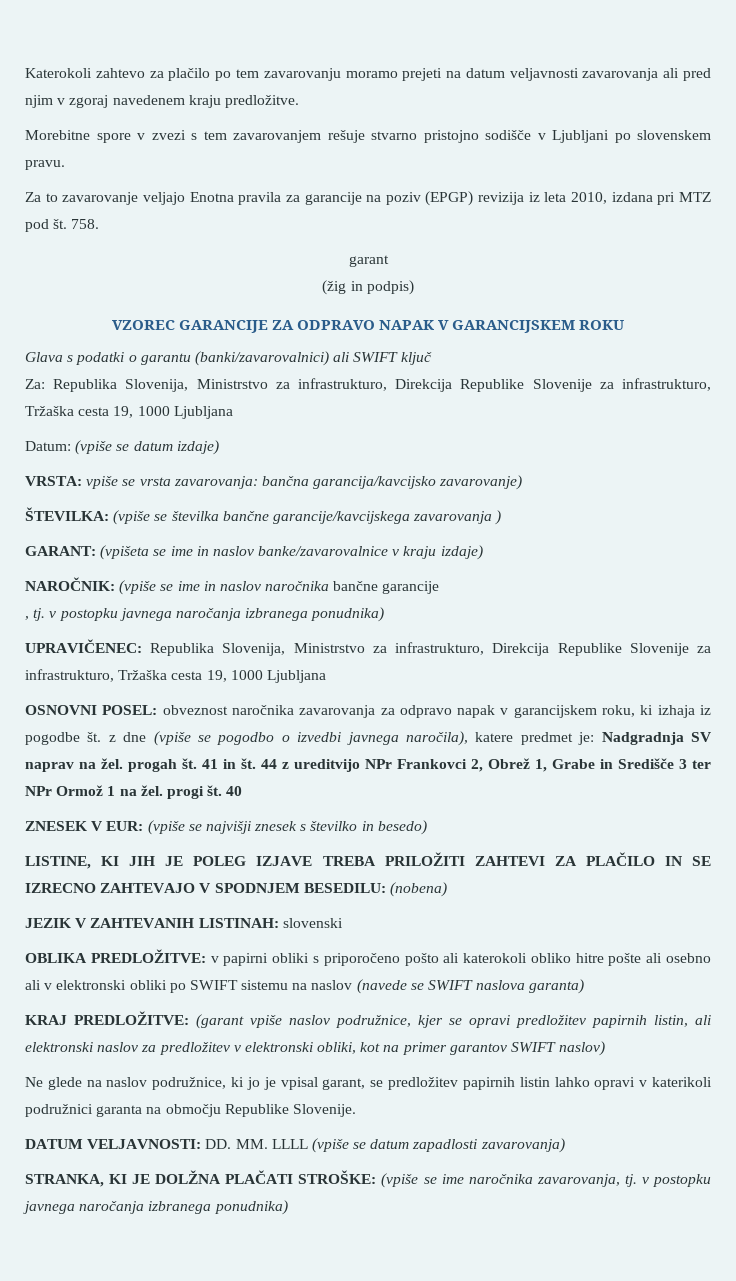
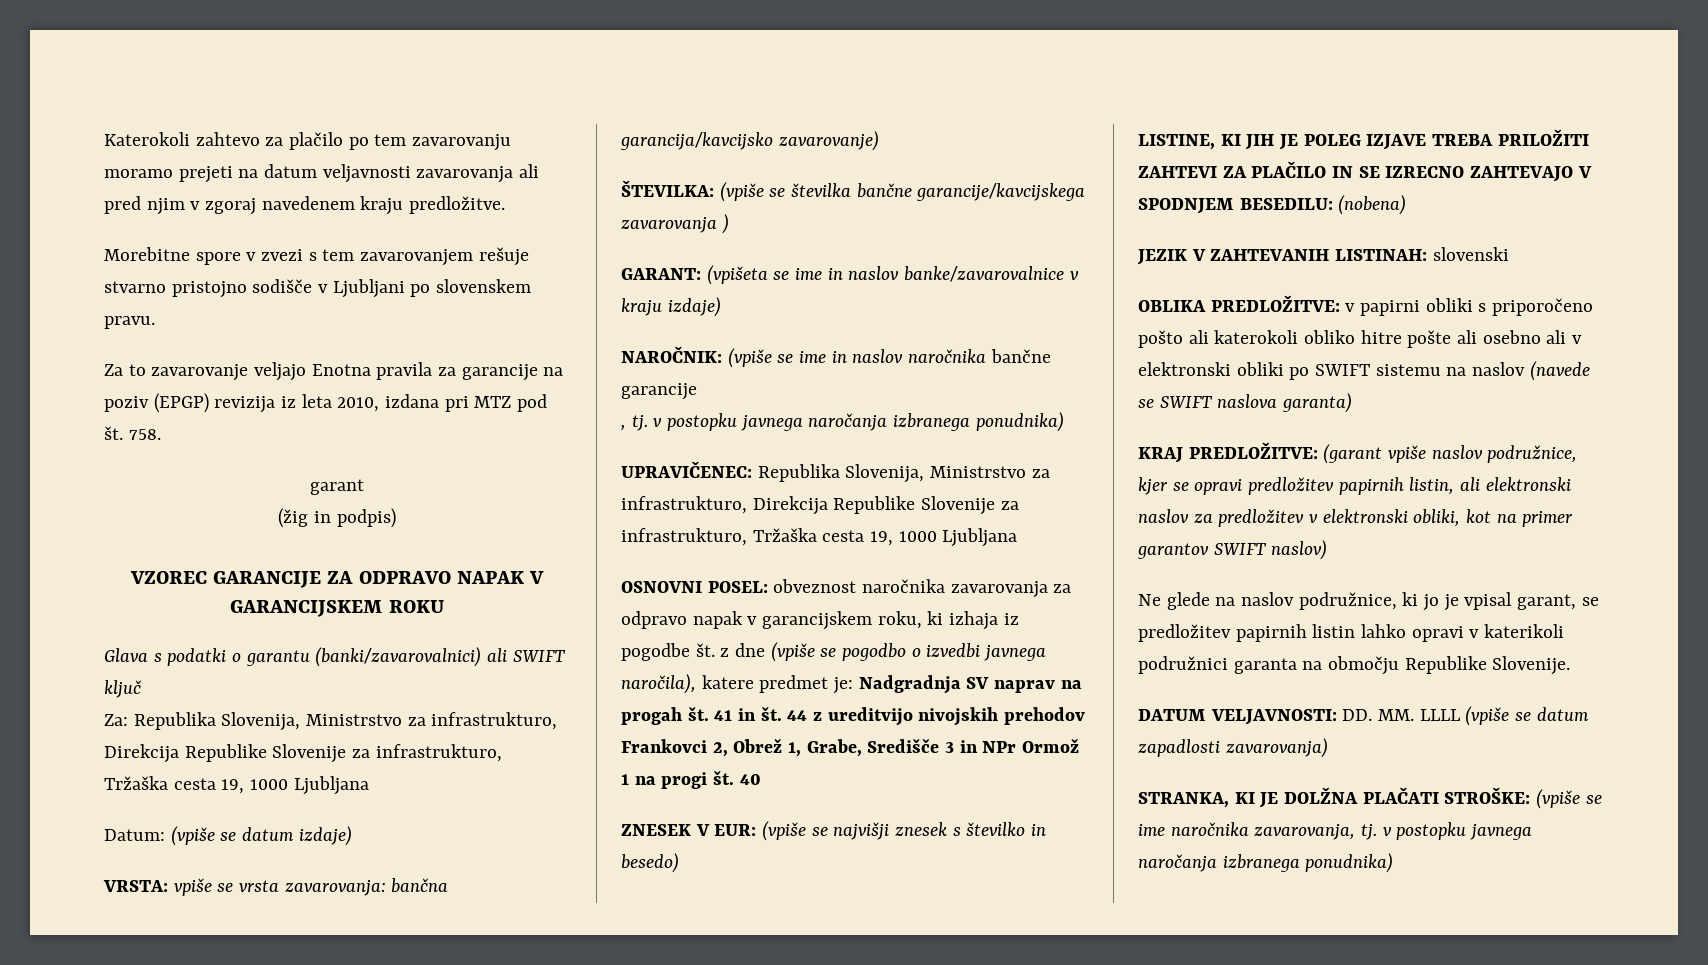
- OSNOVNI POSEL: obveznost naročnika zavarovanja za odpravo napak v garancijskem roku, ki izhaja iz pogodbe št. z dne (vpiše se pogodbo o izvedbi javnega naročila), katere predmet je: Nadgradnja SV naprav na žel. progah št.
+ OSNOVNI POSEL: obveznost naročnika zavarovanja za odpravo napak v garancijskem roku, ki izhaja iz pogodbe št. z dne (vpiše se pogodbo o izvedbi javnega naročila), katere predmet je: Nadgradnja SV naprav na progah št.
- 44 z ureditvijo NPr Frankovci 2, Obrež 1, Grabe in Središče 3 ter NPr Ormož 1 na žel. progi št.
+ 44 z ureditvijo nivojskih prehodov Frankovci 2, Obrež 1, Grabe, Središče 3 in NPr Ormož 1 na progi št.

